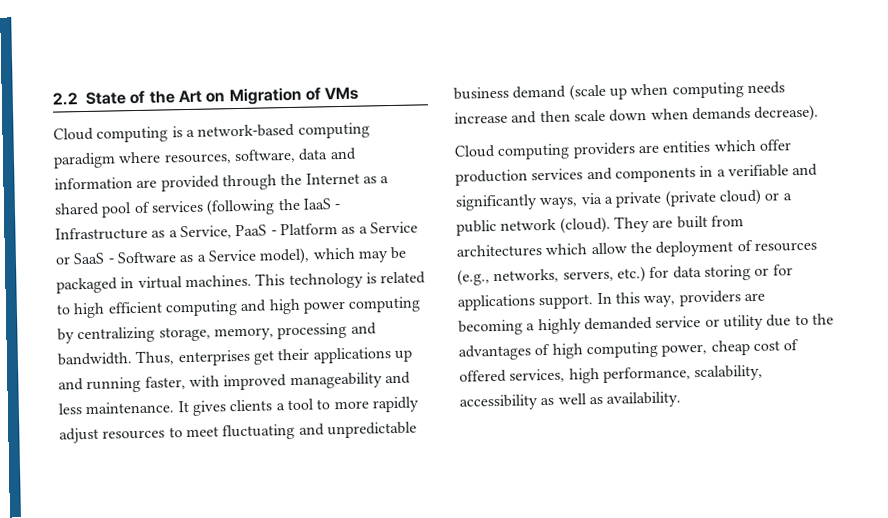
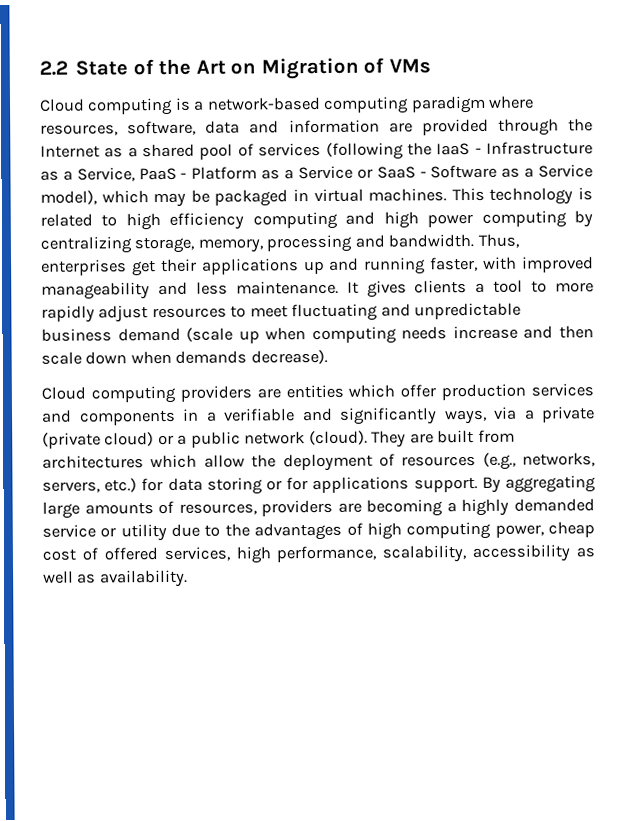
- This technology is related to high efficient computing and high power computing by centralizing storage, memory, processing and bandwidth.
+ This technology is related to high efficiency computing and high power computing by centralizing storage, memory, processing and bandwidth.
- In this way, providers are becoming a highly demanded service or utility due to the advantages of high computing power, cheap cost of offered services, high performance, scalability, accessibility as well as availability.
+ By aggregating large amounts of resources, providers are becoming a highly demanded service or utility due to the advantages of high computing power, cheap cost of offered services, high performance, scalability, accessibility as well as availability.

